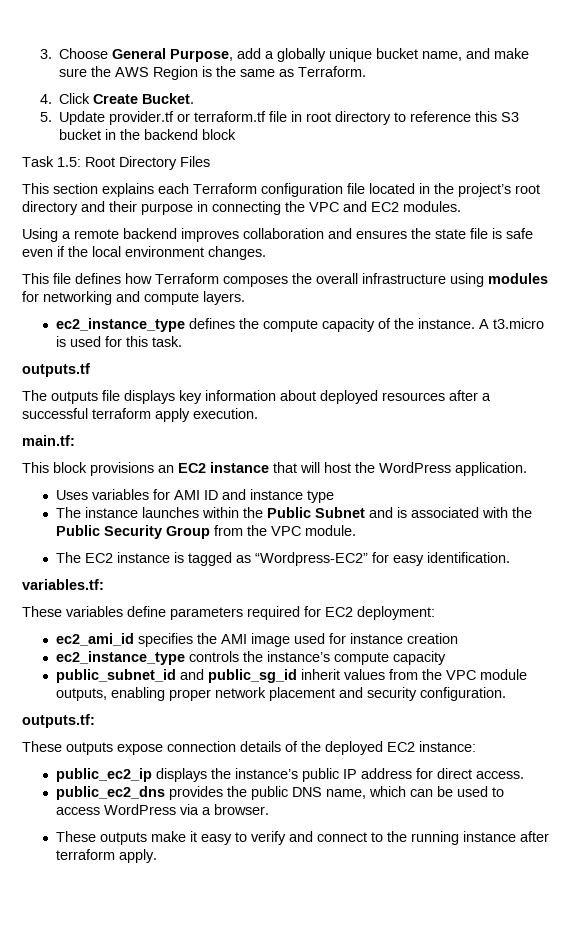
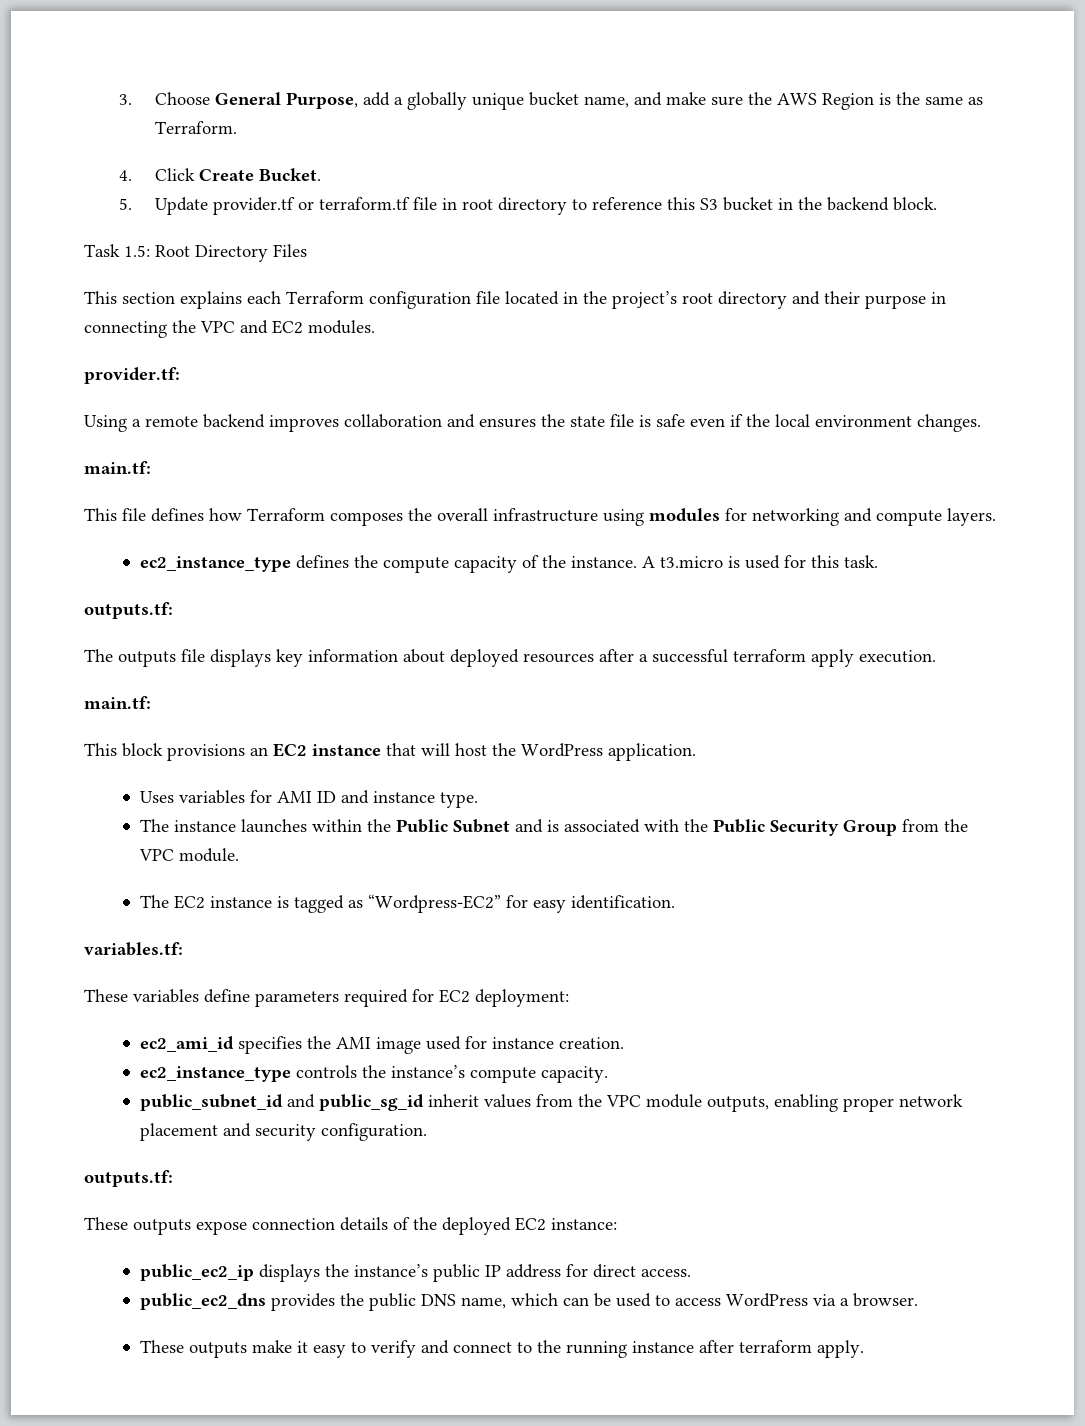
- 5. Update provider.tf or terraform.tf file in root directory to reference this S3 bucket in the backend block
+ 5. Update provider.tf or terraform.tf file in root directory to reference this S3 bucket in the backend block.
+ provider.tf:
  Using a remote backend improves collaboration and ensures the state file is safe even if the local environment changes.
+ main.tf:
  A t3.micro is used for this task.
- outputs.tf
+ outputs.tf:
- Uses variables for AMI ID and instance type
+ Uses variables for AMI ID and instance type.
- ec2_ami_id specifies the AMI image used for instance creation
+ ec2_ami_id specifies the AMI image used for instance creation.
- ec2_instance_type controls the instance’s compute capacity
+ ec2_instance_type controls the instance’s compute capacity.

